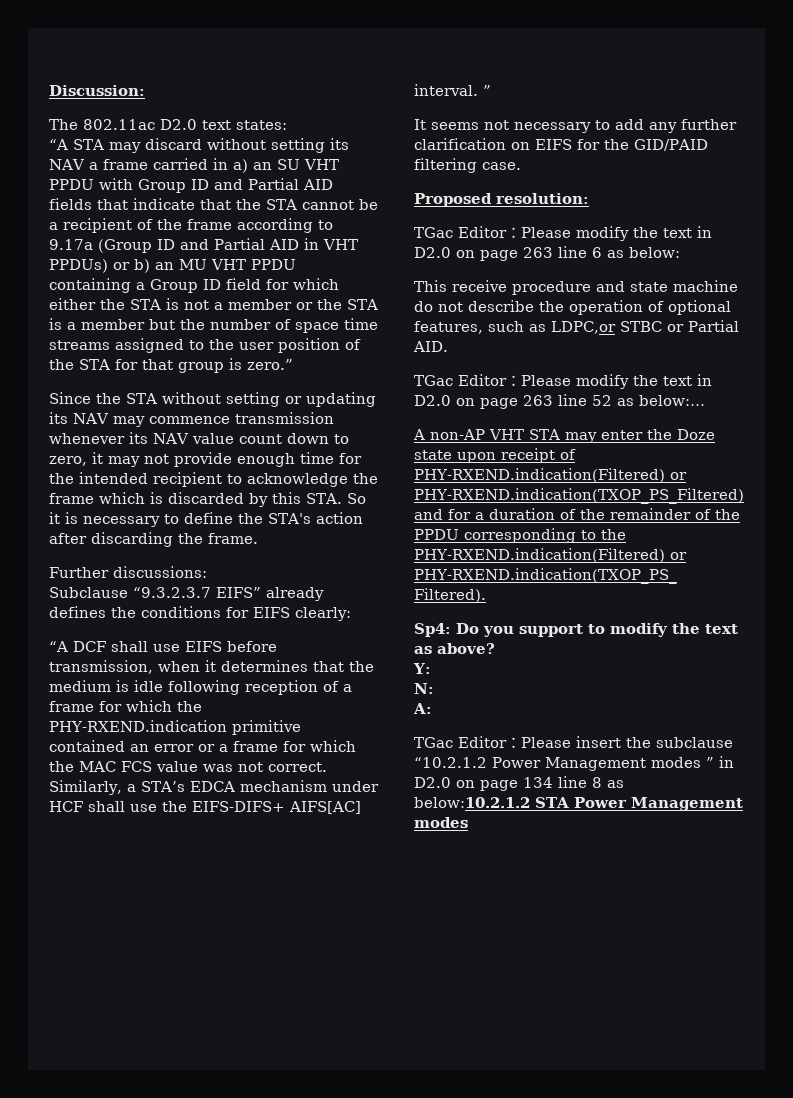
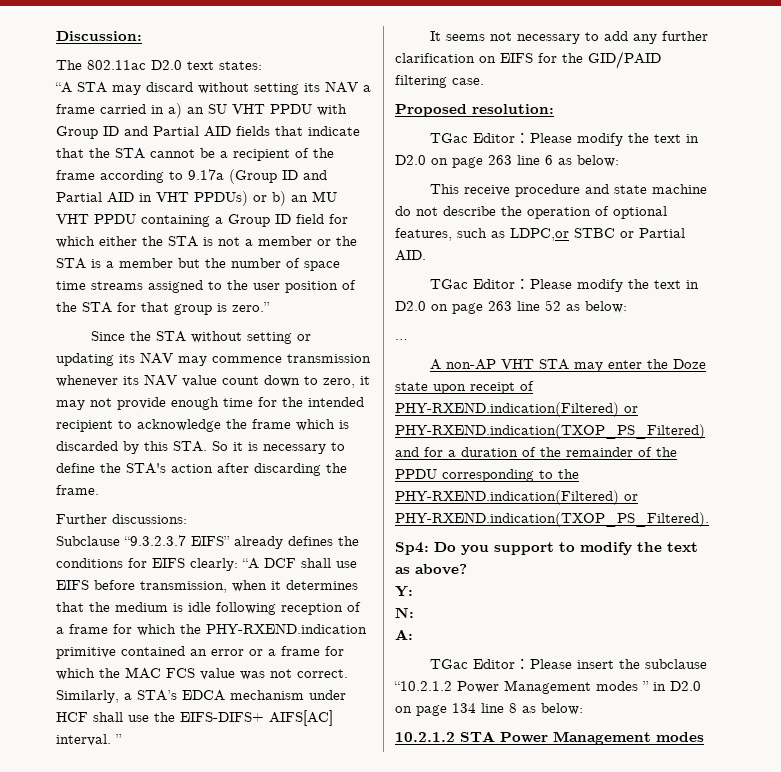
- Subclause “9.3.2.3.7 EIFS” already defines the conditions for EIFS clearly:
- “A DCF shall use EIFS before transmission, when it determines that the medium is idle following reception of a frame for which the PHY-RXEND.indication primitive contained an error or a frame for which the MAC FCS value was not correct.
+ Subclause “9.3.2.3.7 EIFS” already defines the conditions for EIFS clearly: “A DCF shall use EIFS before transmission, when it determines that the medium is idle following reception of a frame for which the PHY-RXEND.indication primitive contained an error or a frame for which the MAC FCS value was not correct.
- TGac Editor：Please modify the text in D2.0 on page 263 line 52 as below:…
+ TGac Editor：Please modify the text in D2.0 on page 263 line 52 as below:
+ …
- TGac Editor：Please insert the subclause “10.2.1.2 Power Management modes ” in D2.0 on page 134 line 8 as below:10.2.1.2 STA Power Management modes
+ TGac Editor：Please insert the subclause “10.2.1.2 Power Management modes ” in D2.0 on page 134 line 8 as below:
+ 10.2.1.2 STA Power Management modes

